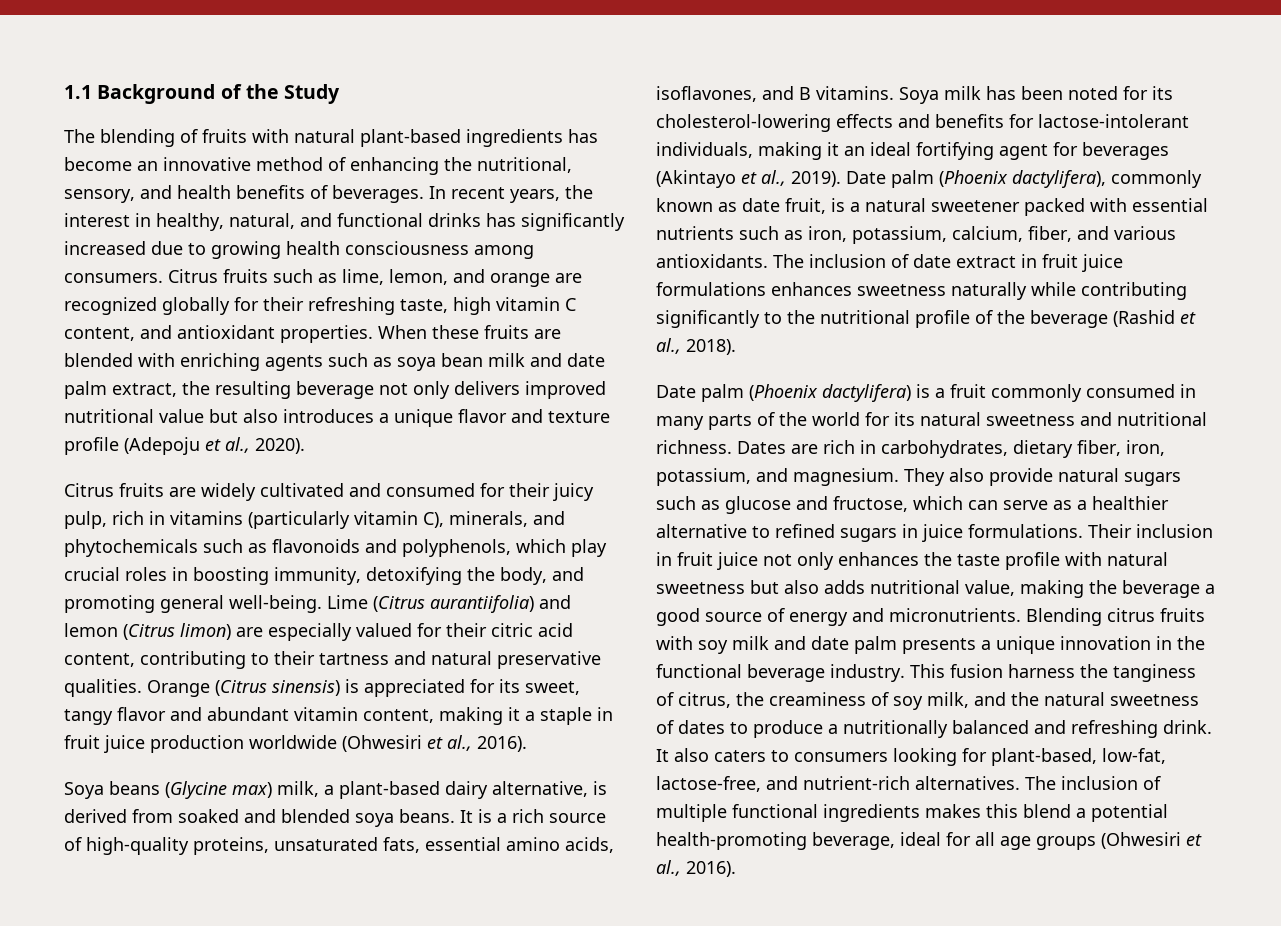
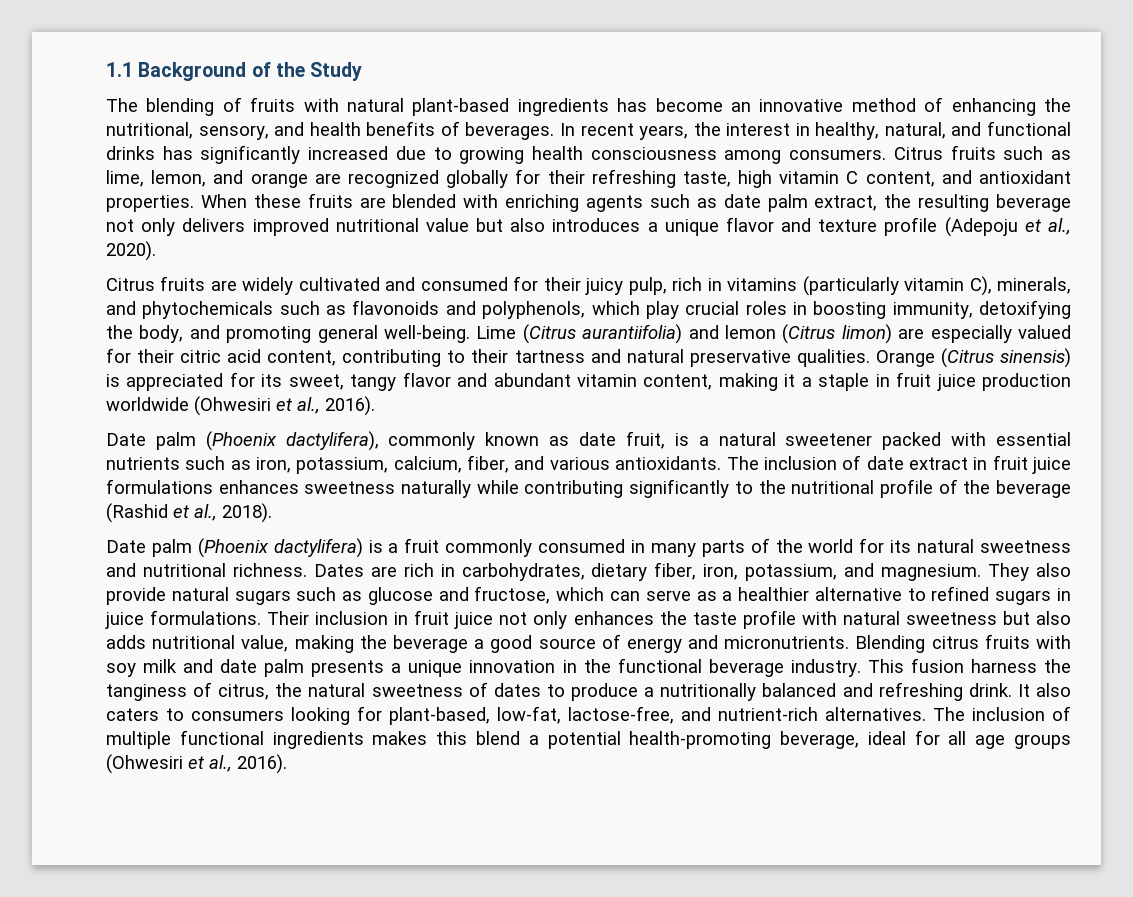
- When these fruits are blended with enriching agents such as soya bean milk and date palm extract, the resulting beverage not only delivers improved nutritional value but also introduces a unique flavor and texture profile (Adepoju et al., 2020).
+ When these fruits are blended with enriching agents such as date palm extract, the resulting beverage not only delivers improved nutritional value but also introduces a unique flavor and texture profile (Adepoju et al., 2020).
- Soya beans (Glycine max) milk, a plant-based dairy alternative, is derived from soaked and blended soya beans. It is a rich source of high-quality proteins, unsaturated fats, essential amino acids, isoflavones, and B vitamins. Soya milk has been noted for its cholesterol-lowering effects and benefits for lactose-intolerant individuals, making it an ideal fortifying agent for beverages (Akintayo et al., 2019).
- This fusion harness the tanginess of citrus, the creaminess of soy milk, and the natural sweetness of dates to produce a nutritionally balanced and refreshing drink.
+ This fusion harness the tanginess of citrus, the natural sweetness of dates to produce a nutritionally balanced and refreshing drink.

